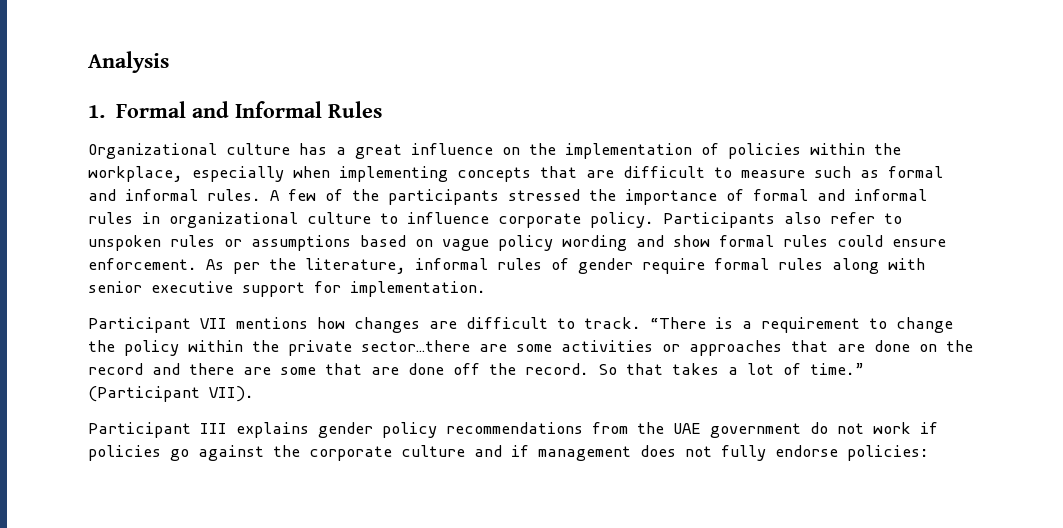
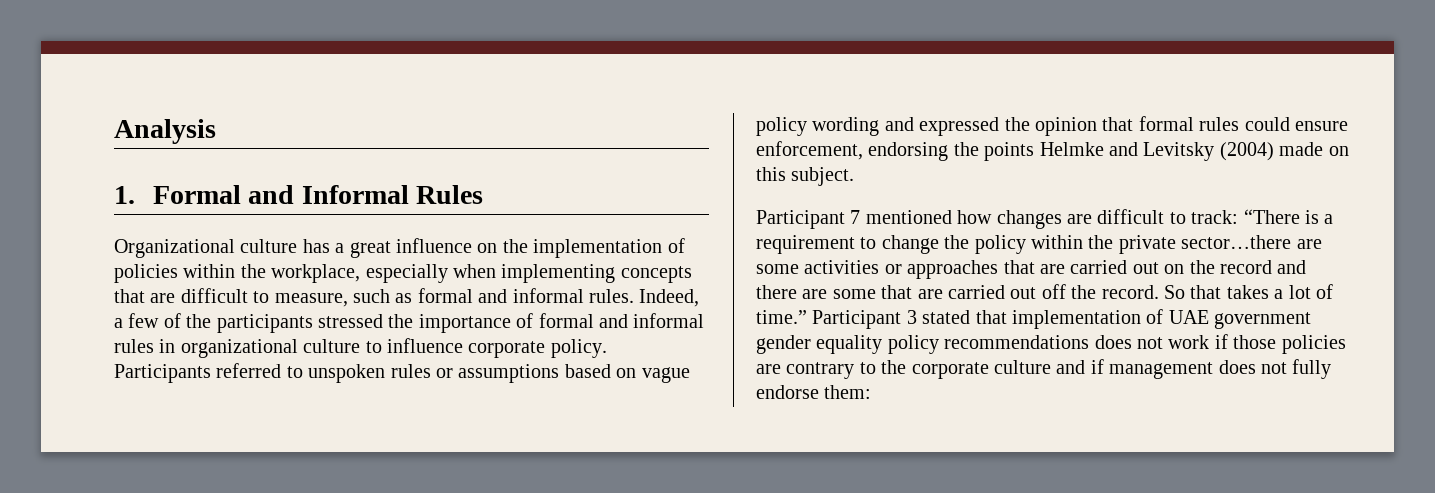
- Organizational culture has a great influence on the implementation of policies within the workplace, especially when implementing concepts that are difficult to measure such as formal and informal rules.
+ Organizational culture has a great influence on the implementation of policies within the workplace, especially when implementing concepts that are difficult to measure, such as formal and informal rules.
- A few of the participants stressed the importance of formal and informal rules in organizational culture to influence corporate policy.
+ Indeed, a few of the participants stressed the importance of formal and informal rules in organizational culture to influence corporate policy.
- Participants also refer to unspoken rules or assumptions based on vague policy wording and show formal rules could ensure enforcement. As per the literature, informal rules of gender require formal rules along with senior executive support for implementation.
- Participant VII mentions how changes are difficult to track. “There is a requirement to change the policy within the private sector…there are some activities or approaches that are done on the record and there are some that are done off the record.
+ Participants referred to unspoken rules or assumptions based on vague policy wording and expressed the opinion that formal rules could ensure enforcement, endorsing the points Helmke and Levitsky (2004) made on this subject.
+ Participant 7 mentioned how changes are difficult to track: “There is a requirement to change the policy within the private sector…there are some activities or approaches that are carried out on the record and there are some that are carried out off the record.
- (Participant VII).
- Participant III explains gender policy recommendations from the UAE government do not work if policies go against the corporate culture and if management does not fully endorse policies:
+ Participant 3 stated that implementation of UAE government gender equality policy recommendations does not work if those policies are contrary to the corporate culture and if management does not fully endorse them:

